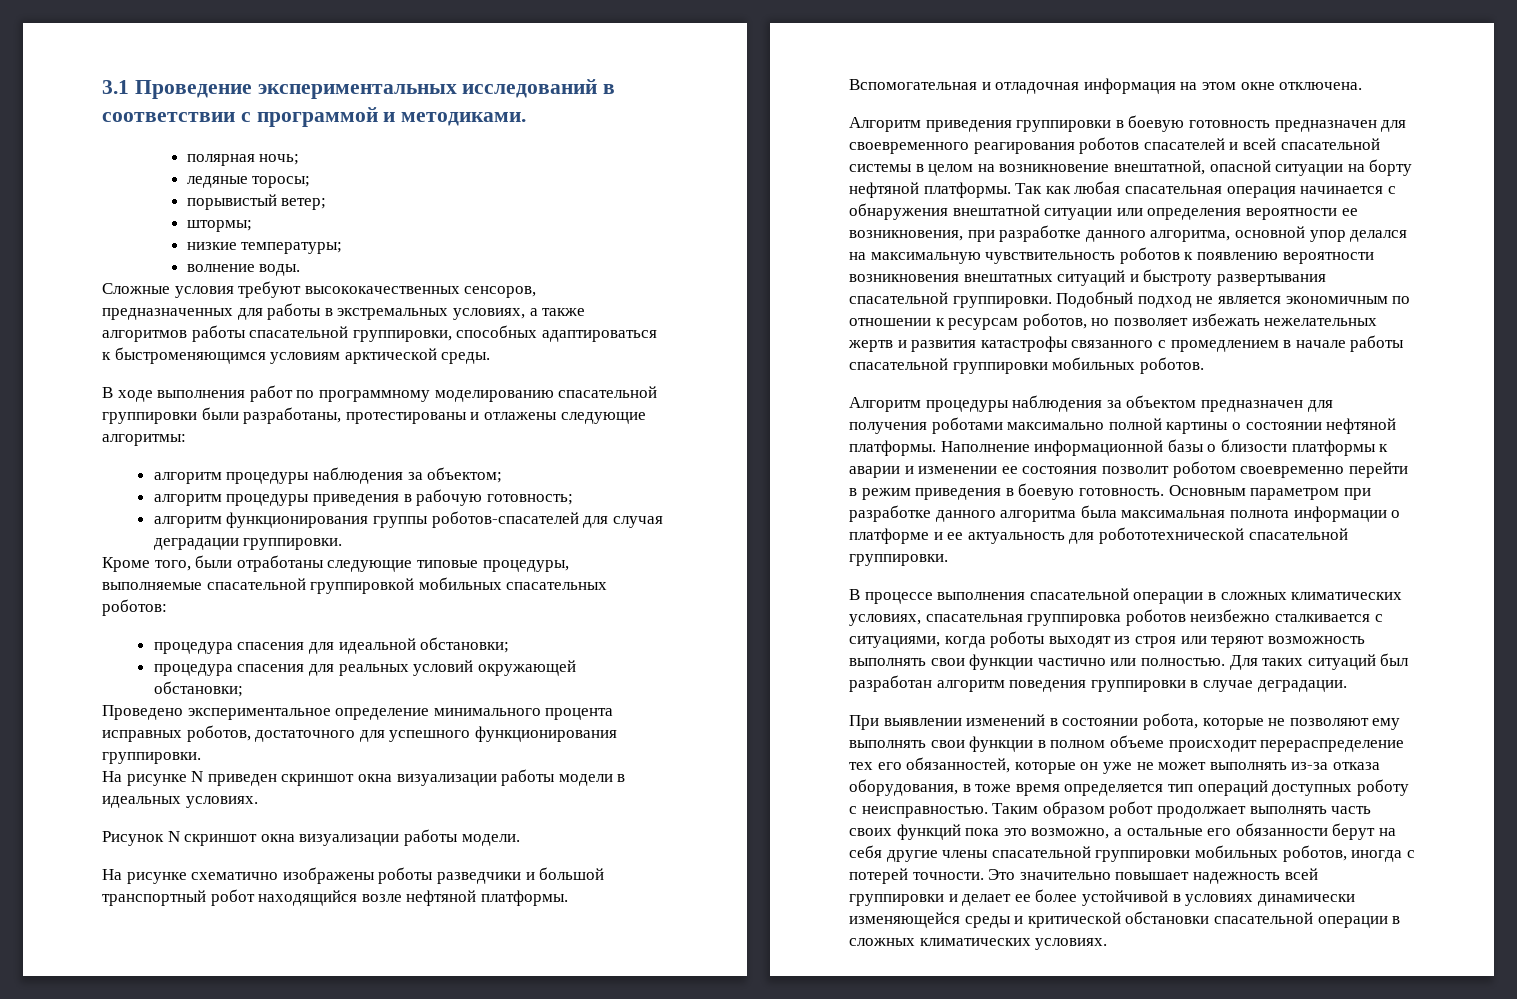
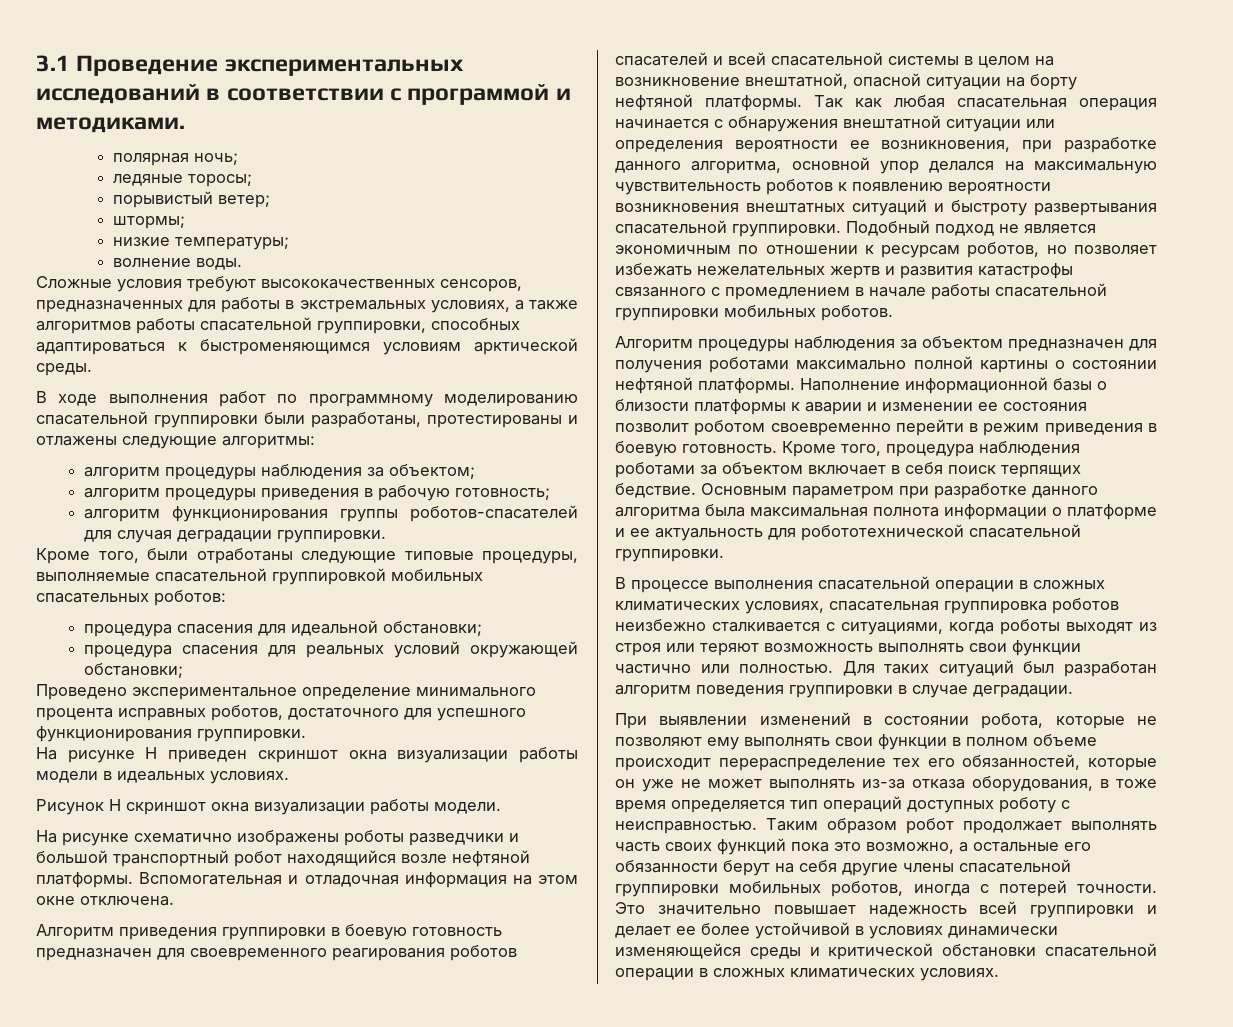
- На рисунке N приведен скриншот окна визуализации работы модели в идеальных условиях.
+ На рисунке H приведен скриншот окна визуализации работы модели в идеальных условиях.
- Рисунок N скриншот окна визуализации работы модели.
+ Рисунок H скриншот окна визуализации работы модели.
+ Кроме того, процедура наблюдения роботами за объектом включает в себя поиск терпящих бедствие.

